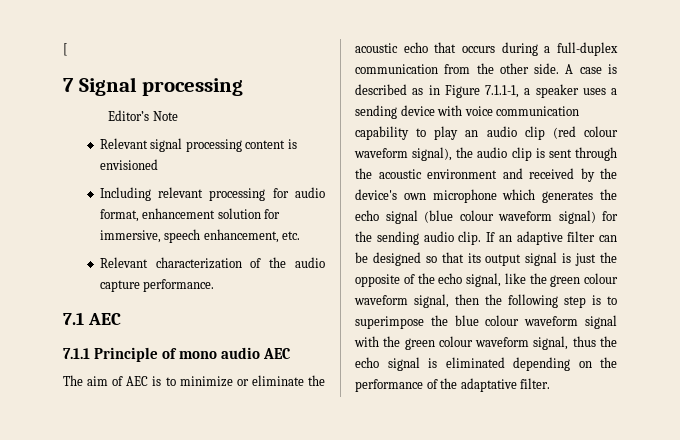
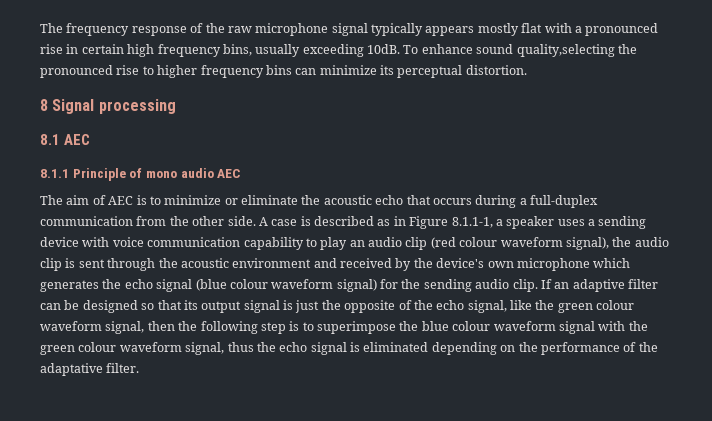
- [
- 7 Signal processing
- Editor’s Note
- Relevant signal processing content is envisioned
- Including relevant processing for audio format, enhancement solution for immersive, speech enhancement, etc.
- Relevant characterization of the audio capture performance.
- 7.1 AEC
- 7.1.1 Principle of mono audio AEC
+ The frequency response of the raw microphone signal typically appears mostly flat with a pronounced rise in certain high frequency bins, usually exceeding 10dB. To enhance sound quality,selecting the pronounced rise to higher frequency bins can minimize its perceptual distortion.
+ 8 Signal processing
+ 8.1 AEC
+ 8.1.1 Principle of mono audio AEC
- A case is described as in Figure 7.1.1-1, a speaker uses a sending device with voice communication capability to play an audio clip (red colour waveform signal), the audio clip is sent through the acoustic environment and received by the device's own microphone which generates the echo signal (blue colour waveform signal) for the sending audio clip.
+ A case is described as in Figure 8.1.1-1, a speaker uses a sending device with voice communication capability to play an audio clip (red colour waveform signal), the audio clip is sent through the acoustic environment and received by the device's own microphone which generates the echo signal (blue colour waveform signal) for the sending audio clip.

